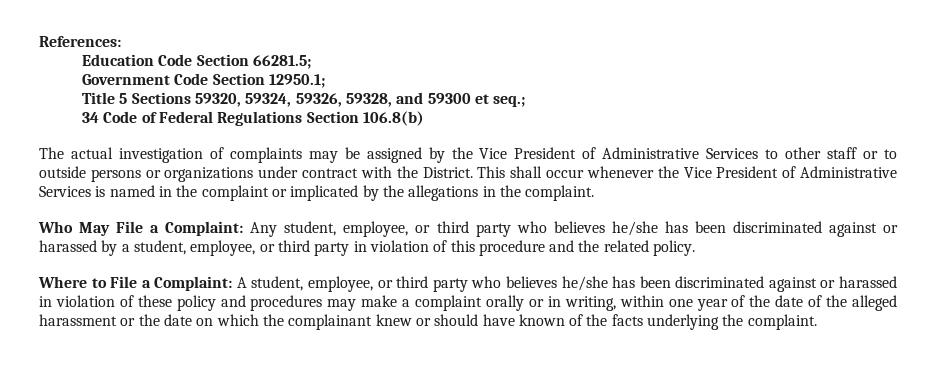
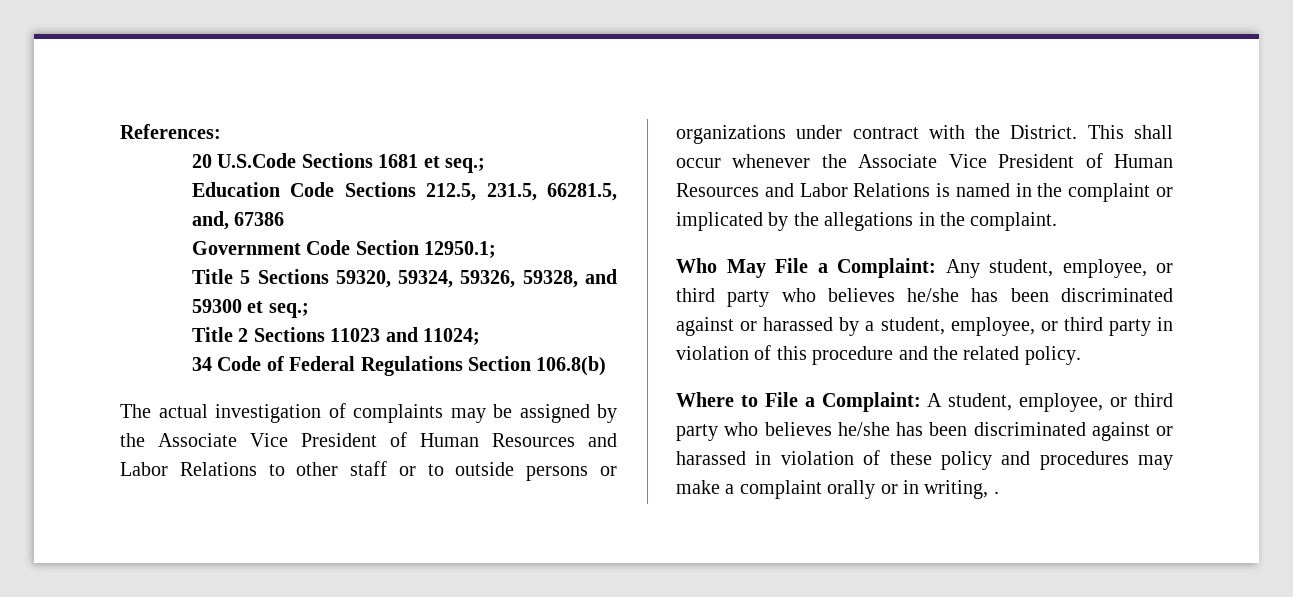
- Education Code Section 66281.5;
+ 20 U.S.Code Sections 1681 et seq.;
+ Education Code Sections 212.5, 231.5, 66281.5, and, 67386
+ Title 2 Sections 11023 and 11024;
- The actual investigation of complaints may be assigned by the Vice President of Administrative Services to other staff or to outside persons or organizations under contract with the District.
+ The actual investigation of complaints may be assigned by the Associate Vice President of Human Resources and Labor Relations to other staff or to outside persons or organizations under contract with the District.
- This shall occur whenever the Vice President of Administrative Services is named in the complaint or implicated by the allegations in the complaint.
+ This shall occur whenever the Associate Vice President of Human Resources and Labor Relations is named in the complaint or implicated by the allegations in the complaint.
- Where to File a Complaint: A student, employee, or third party who believes he/she has been discriminated against or harassed in violation of these policy and procedures may make a complaint orally or in writing, within one year of the date of the alleged harassment or the date on which the complainant knew or should have known of the facts underlying the complaint.
+ Where to File a Complaint: A student, employee, or third party who believes he/she has been discriminated against or harassed in violation of these policy and procedures may make a complaint orally or in writing, .

